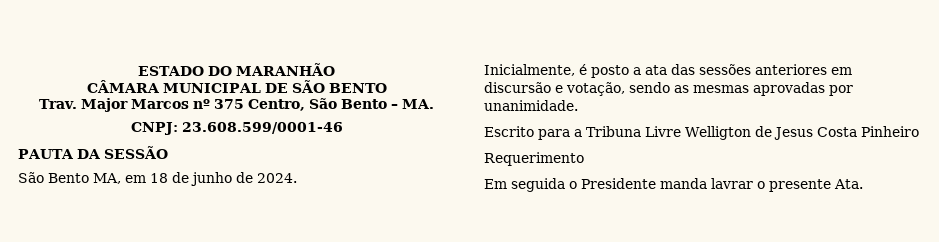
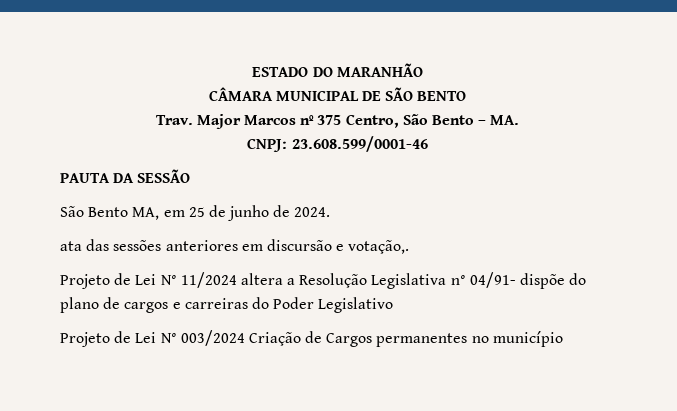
- São Bento MA, em 18 de junho de 2024.
+ São Bento MA, em 25 de junho de 2024.
- Inicialmente, é posto a ata das sessões anteriores em discursão e votação, sendo as mesmas aprovadas por unanimidade.
- Escrito para a Tribuna Livre Welligton de Jesus Costa Pinheiro
- Requerimento
- Em seguida o Presidente manda lavrar o presente Ata.
+ ata das sessões anteriores em discursão e votação,.
+ Projeto de Lei N° 11/2024 altera a Resolução Legislativa n° 04/91- dispõe do plano de cargos e carreiras do Poder Legislativo
+ Projeto de Lei N° 003/2024 Criação de Cargos permanentes no município

